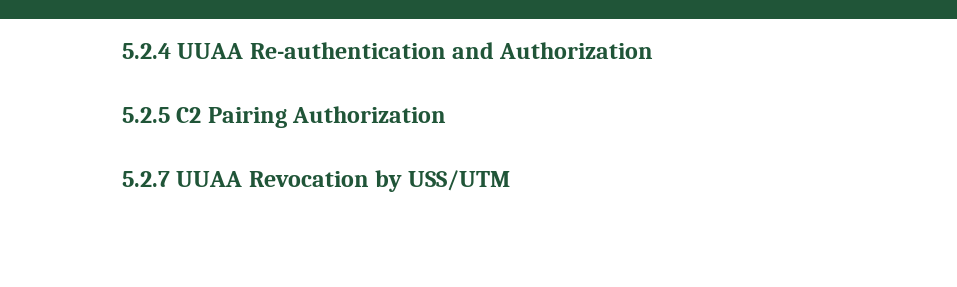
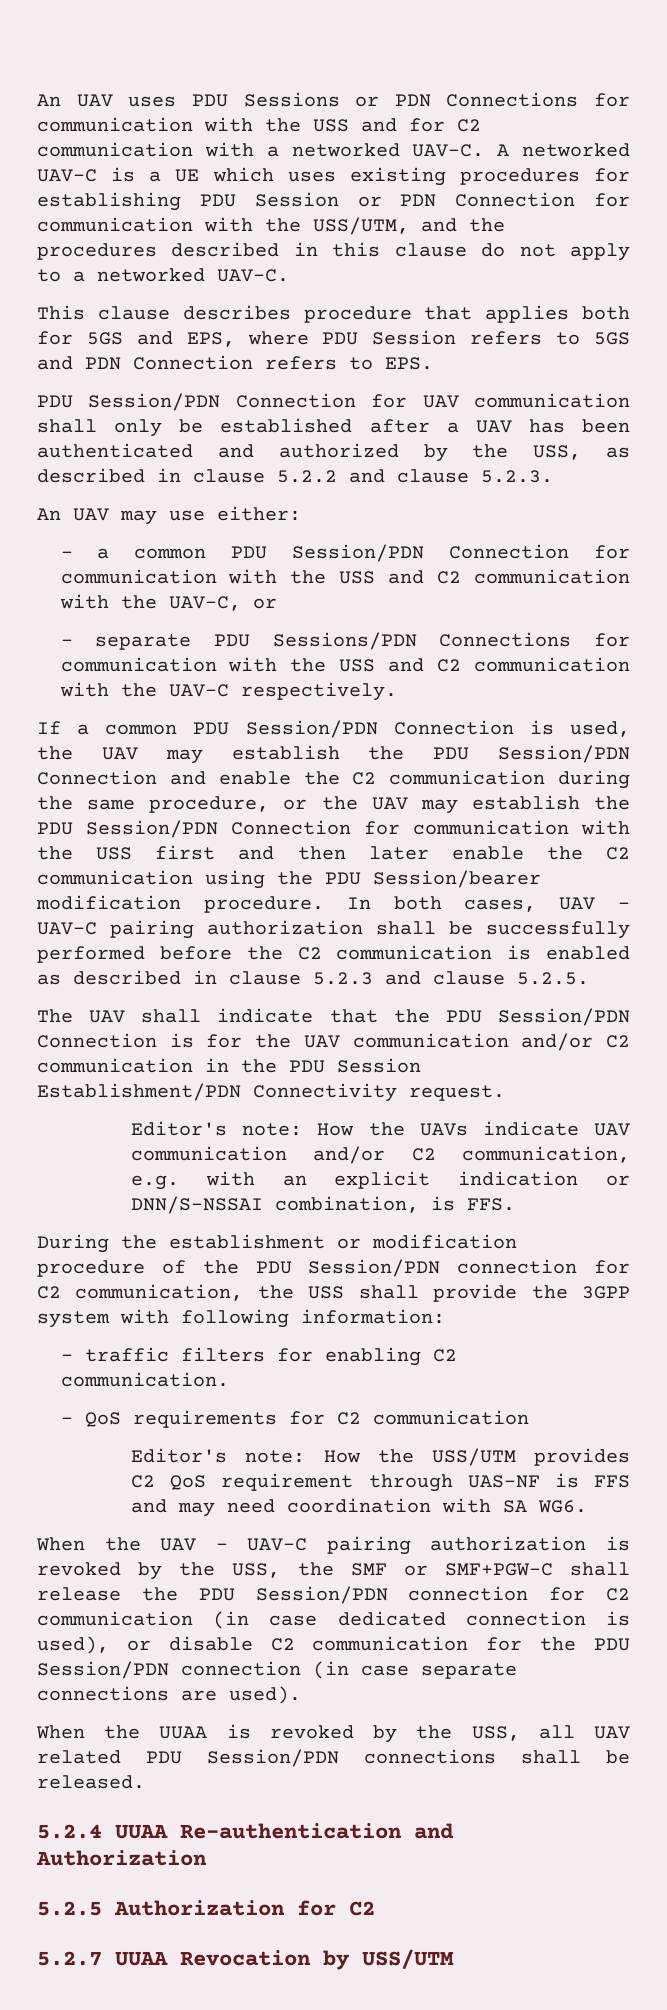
+ An UAV uses PDU Sessions or PDN Connections for communication with the USS and for C2 communication with a networked UAV-C. A networked UAV-C is a UE which uses existing procedures for establishing PDU Session or PDN Connection for communication with the USS/UTM, and the procedures described in this clause do not apply to a networked UAV-C.
+ This clause describes procedure that applies both for 5GS and EPS, where PDU Session refers to 5GS and PDN Connection refers to EPS.
+ PDU Session/PDN Connection for UAV communication shall only be established after a UAV has been authenticated and authorized by the USS, as described in clause 5.2.2 and clause 5.2.3.
+ An UAV may use either:
+ - a common PDU Session/PDN Connection for communication with the USS and C2 communication with the UAV-C, or
+ - separate PDU Sessions/PDN Connections for communication with the USS and C2 communication with the UAV-C respectively.
+ If a common PDU Session/PDN Connection is used, the UAV may establish the PDU Session/PDN Connection and enable the C2 communication during the same procedure, or the UAV may establish the PDU Session/PDN Connection for communication with the USS first and then later enable the C2 communication using the PDU Session/bearer modification procedure. In both cases, UAV - UAV-C pairing authorization shall be successfully performed before the C2 communication is enabled as described in clause 5.2.3 and clause 5.2.5.
+ The UAV shall indicate that the PDU Session/PDN Connection is for the UAV communication and/or C2 communication in the PDU Session Establishment/PDN Connectivity request.
+ Editor's note: How the UAVs indicate UAV communication and/or C2 communication, e.g. with an explicit indication or DNN/S-NSSAI combination, is FFS.
+ During the establishment or modification procedure of the PDU Session/PDN connection for C2 communication, the USS shall provide the 3GPP system with following information:
+ - traffic filters for enabling C2 communication.
+ - QoS requirements for C2 communication
+ Editor's note: How the USS/UTM provides C2 QoS requirement through UAS-NF is FFS and may need coordination with SA WG6.
+ When the UAV - UAV-C pairing authorization is revoked by the USS, the SMF or SMF+PGW-C shall release the PDU Session/PDN connection for C2 communication (in case dedicated connection is used), or disable C2 communication for the PDU Session/PDN connection (in case separate connections are used).
+ When the UUAA is revoked by the USS, all UAV related PDU Session/PDN connections shall be released.
- 5.2.5 C2 Pairing Authorization
+ 5.2.5 Authorization for C2

